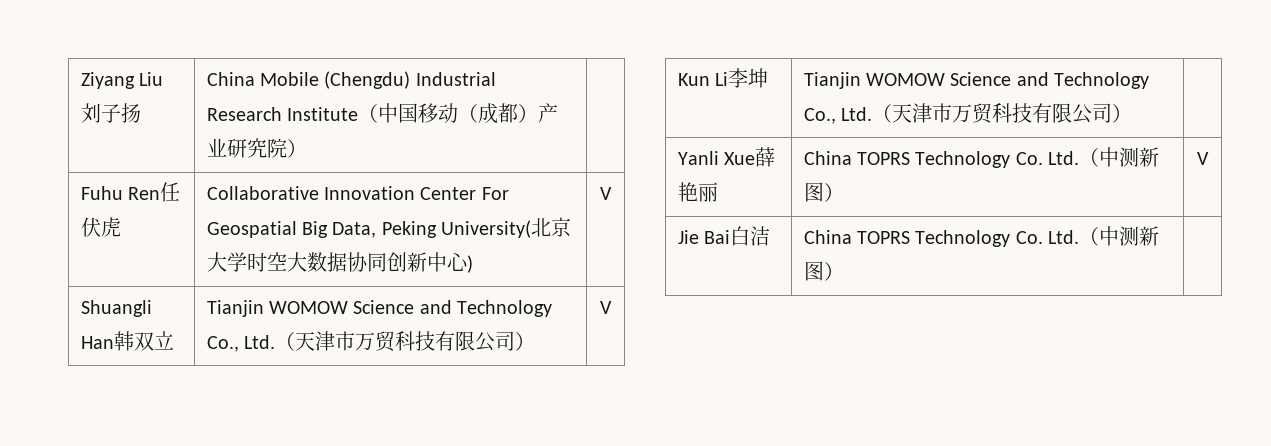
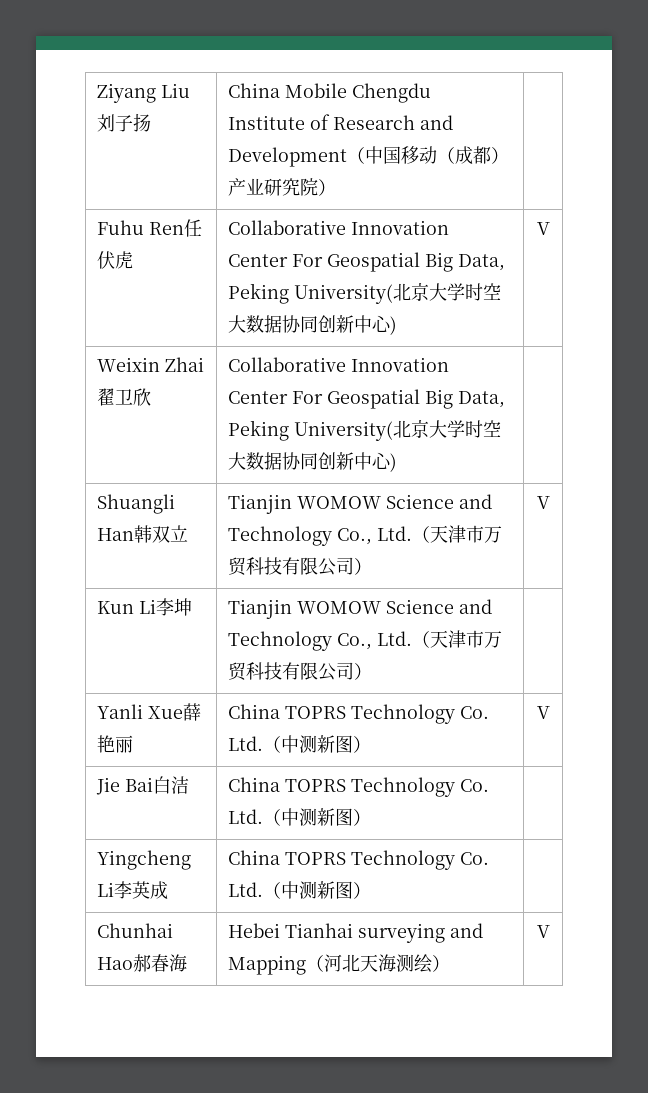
- Ziyang Liu刘子扬 | China Mobile (Chengdu) Industrial Research Institute（中国移动（成都）产业研究院） |
+ Ziyang Liu刘子扬 | China Mobile Chengdu Institute of Research and Development（中国移动（成都）产业研究院） |
+ Weixin Zhai翟卫欣 | Collaborative Innovation Center For Geospatial Big Data, Peking University(北京大学时空大数据协同创新中心) |
+ Yingcheng Li李英成 | China TOPRS Technology Co. Ltd.（中测新图） |
+ Chunhai Hao郝春海 | Hebei Tianhai surveying and Mapping（河北天海测绘） | V

